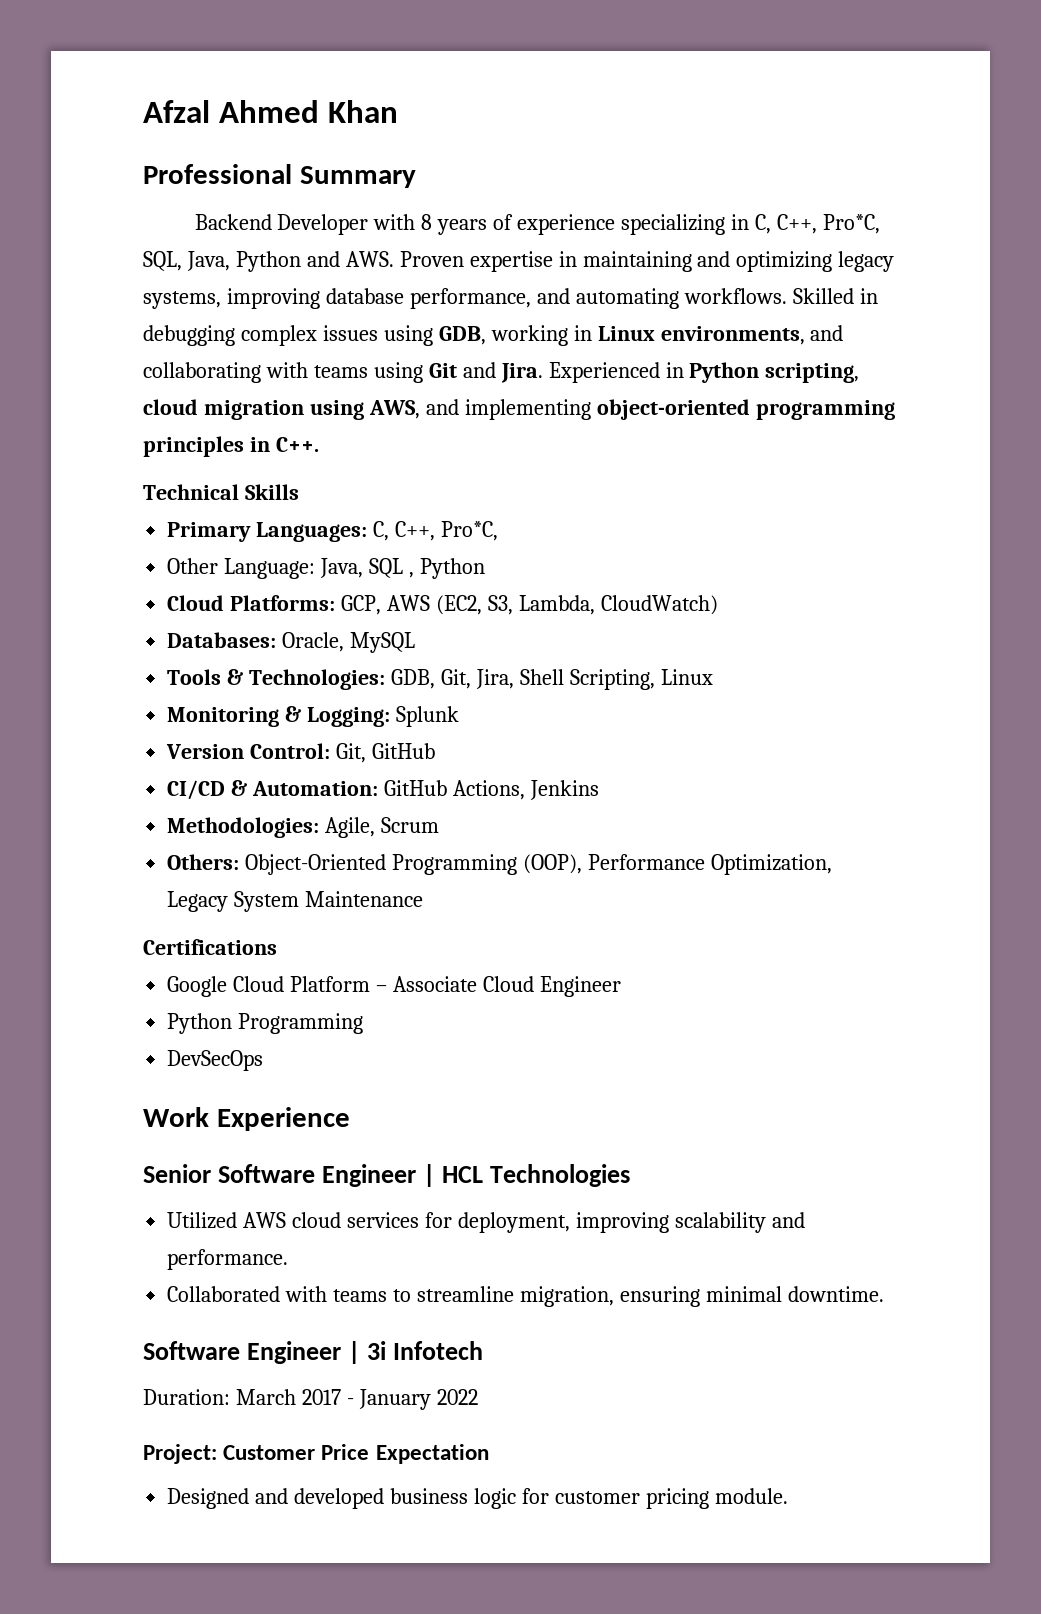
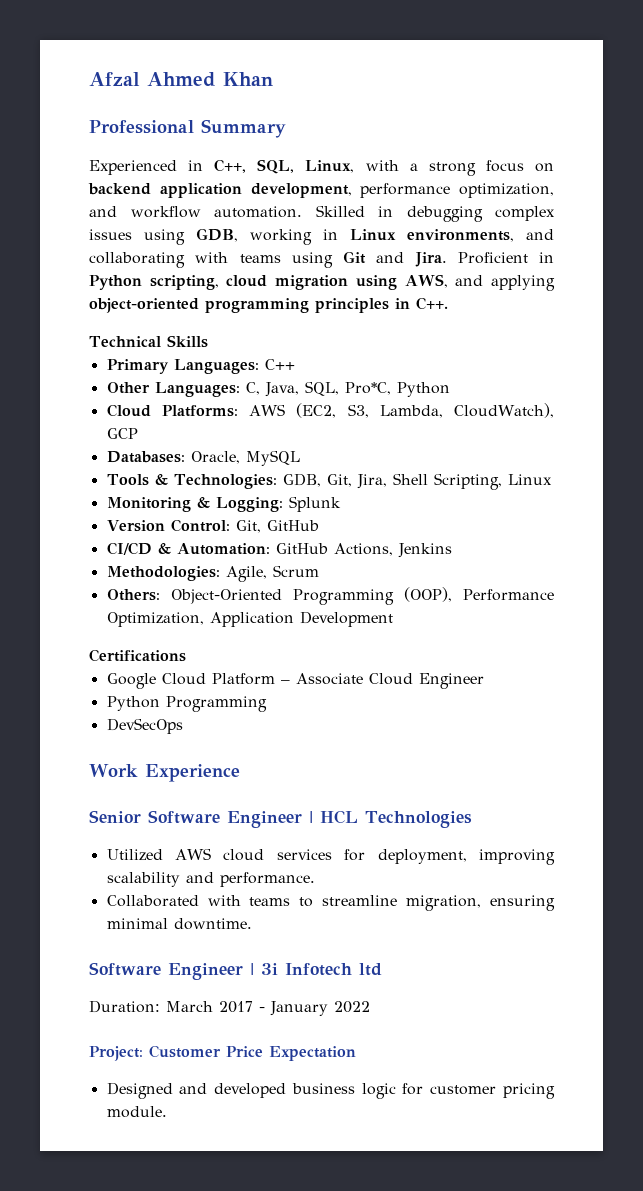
- Backend Developer with 8 years of experience specializing in C, C++, Pro*C, SQL, Java, Python and AWS. Proven expertise in maintaining and optimizing legacy systems, improving database performance, and automating workflows.
+ Experienced in C++, SQL, Linux, with a strong focus on backend application development, performance optimization, and workflow automation.
- Experienced in Python scripting, cloud migration using AWS, and implementing object-oriented programming principles in C++.
+ Proficient in Python scripting, cloud migration using AWS, and applying object-oriented programming principles in C++.
- Primary Languages: C, C++, Pro*C,
- Other Language: Java, SQL , Python
+ Primary Languages: C++
+ Other Languages: C, Java, SQL, Pro*C, Python
- Cloud Platforms: GCP, AWS (EC2, S3, Lambda, CloudWatch)
+ Cloud Platforms: AWS (EC2, S3, Lambda, CloudWatch), GCP
- Others: Object-Oriented Programming (OOP), Performance Optimization, Legacy System Maintenance
+ Others: Object-Oriented Programming (OOP), Performance Optimization, Application Development
- Software Engineer | 3i Infotech
+ Software Engineer | 3i Infotech ltd

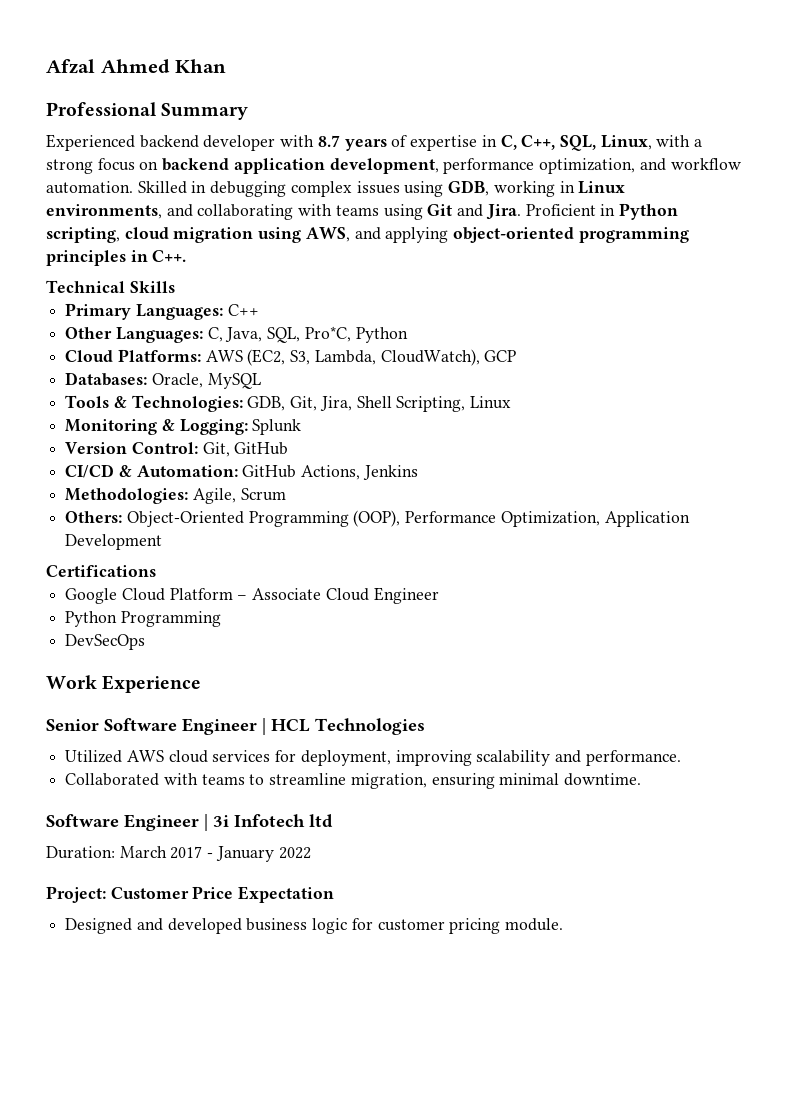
- Experienced in C++, SQL, Linux, with a strong focus on backend application development, performance optimization, and workflow automation.
+ Experienced backend developer with 8.7 years of expertise in C, C++, SQL, Linux, with a strong focus on backend application development, performance optimization, and workflow automation.

